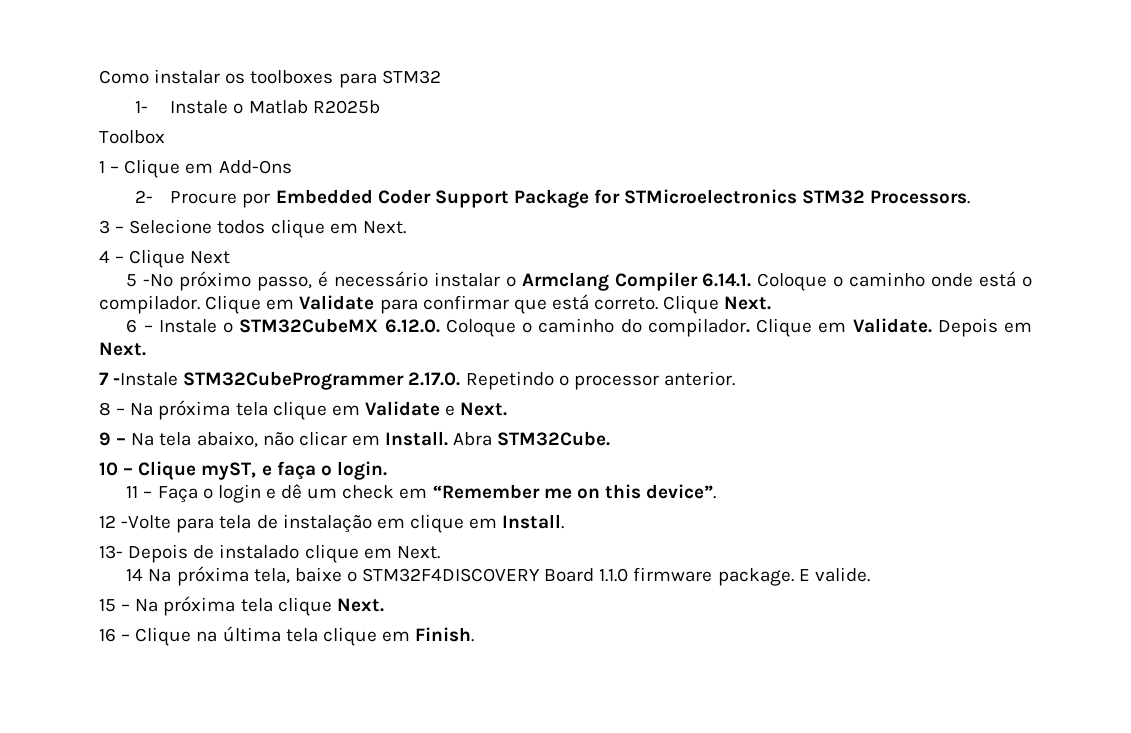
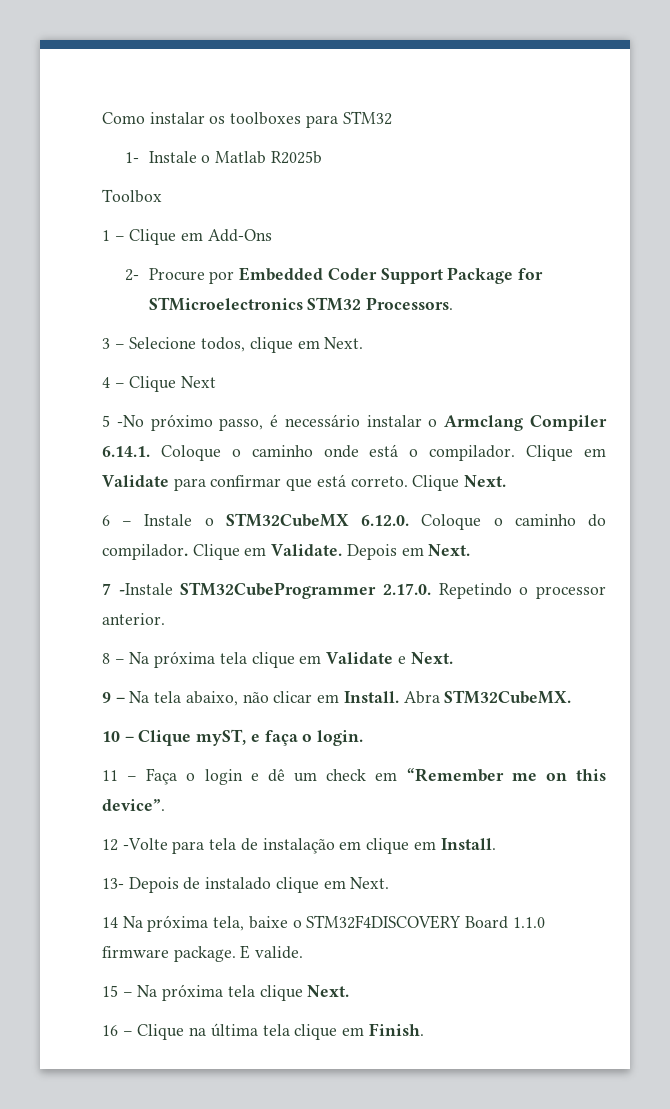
- 3 – Selecione todos clique em Next.
+ 3 – Selecione todos, clique em Next.
- Abra STM32Cube.
+ Abra STM32CubeMX.

